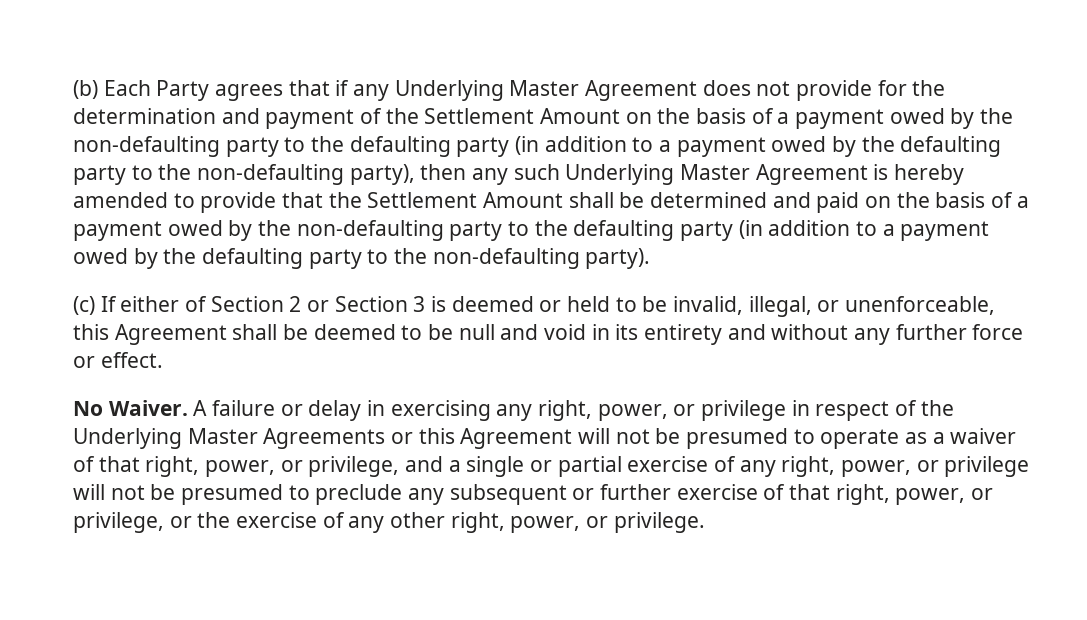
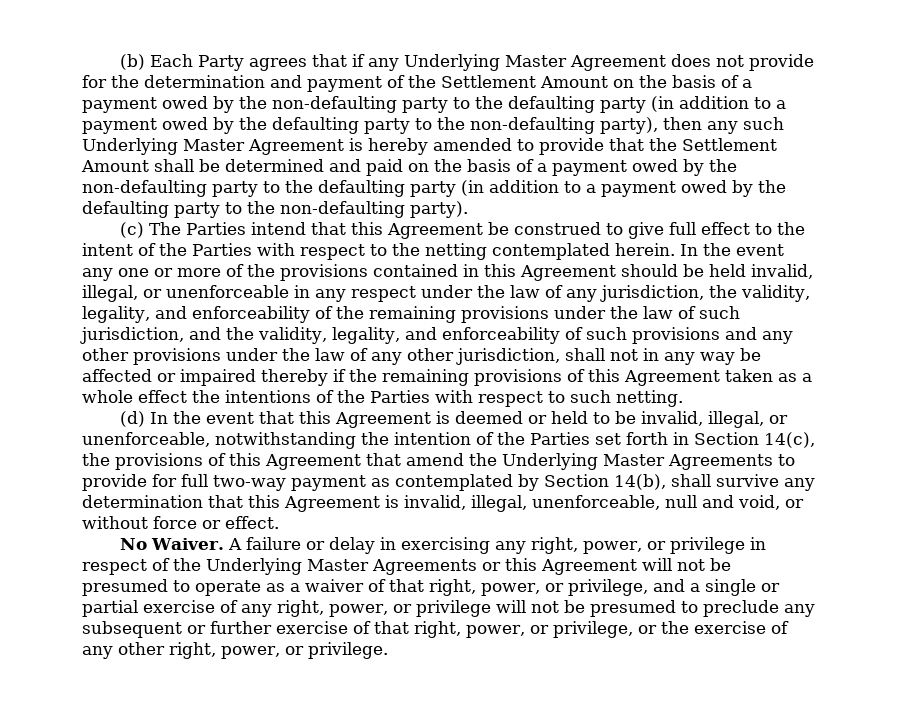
- (c) If either of Section 2 or Section 3 is deemed or held to be invalid, illegal, or unenforceable, this Agreement shall be deemed to be null and void in its entirety and without any further force or effect.
+ (c) The Parties intend that this Agreement be construed to give full effect to the intent of the Parties with respect to the netting contemplated herein. In the event any one or more of the provisions contained in this Agreement should be held invalid, illegal, or unenforceable in any respect under the law of any jurisdiction, the validity, legality, and enforceability of the remaining provisions under the law of such jurisdiction, and the validity, legality, and enforceability of such provisions and any other provisions under the law of any other jurisdiction, shall not in any way be affected or impaired thereby if the remaining provisions of this Agreement taken as a whole effect the intentions of the Parties with respect to such netting.
+ (d) In the event that this Agreement is deemed or held to be invalid, illegal, or unenforceable, notwithstanding the intention of the Parties set forth in Section 14(c), the provisions of this Agreement that amend the Underlying Master Agreements to provide for full two-way payment as contemplated by Section 14(b), shall survive any determination that this Agreement is invalid, illegal, unenforceable, null and void, or without force or effect.

